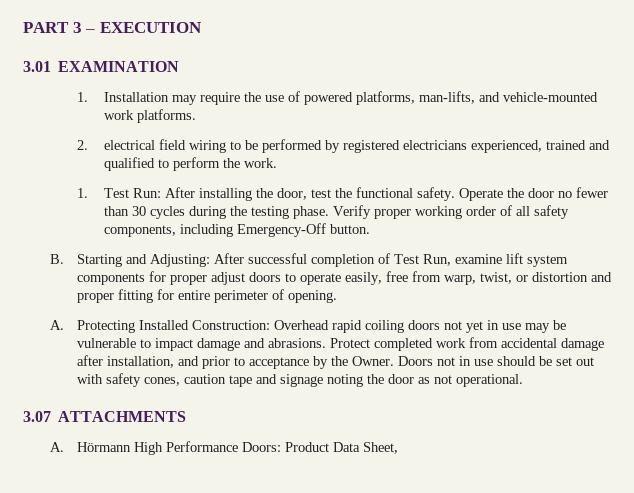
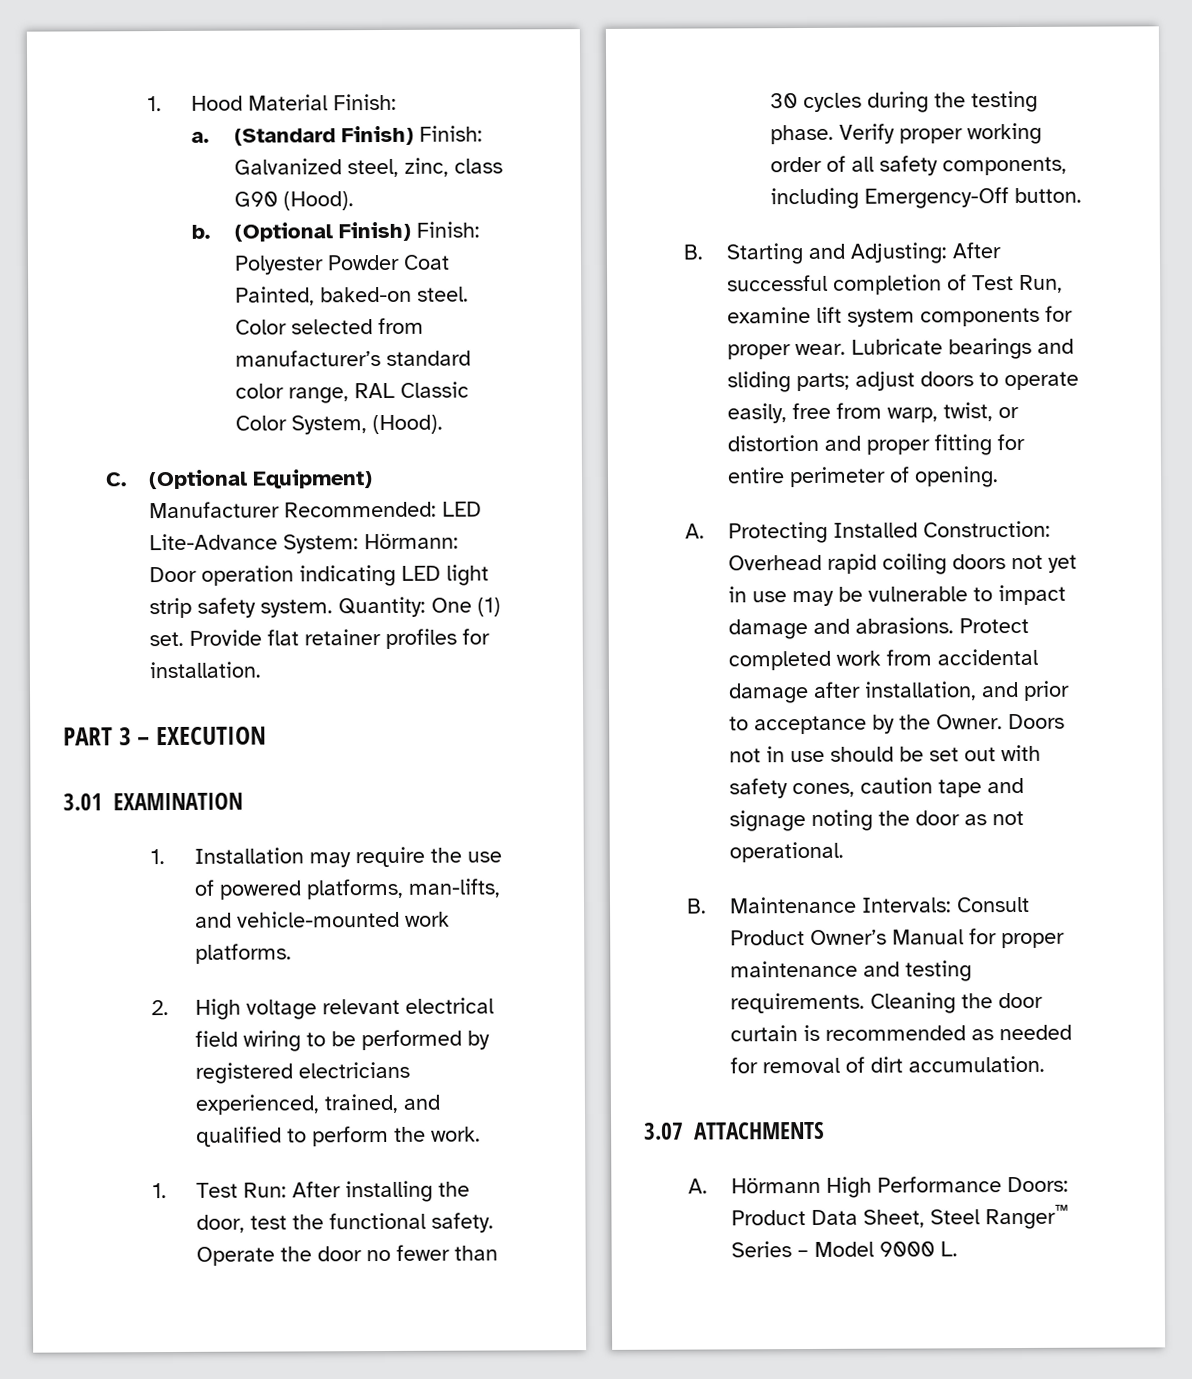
+ 1. Hood Material Finish:
+ a. (Standard Finish) Finish: Galvanized steel, zinc, class G90 (Hood).
+ b. (Optional Finish) Finish: Polyester Powder Coat Painted, baked-on steel. Color selected from manufacturer’s standard color range, RAL Classic Color System, (Hood).
+ C. (Optional Equipment) Manufacturer Recommended: LED Lite-Advance System: Hörmann: Door operation indicating LED light strip safety system. Quantity: One (1) set. Provide flat retainer profiles for installation.
- 2. electrical field wiring to be performed by registered electricians experienced, trained and qualified to perform the work.
+ 2. High voltage relevant electrical field wiring to be performed by registered electricians experienced, trained, and qualified to perform the work.
- B. Starting and Adjusting: After successful completion of Test Run, examine lift system components for proper adjust doors to operate easily, free from warp, twist, or distortion and proper fitting for entire perimeter of opening.
+ B. Starting and Adjusting: After successful completion of Test Run, examine lift system components for proper wear. Lubricate bearings and sliding parts; adjust doors to operate easily, free from warp, twist, or distortion and proper fitting for entire perimeter of opening.
+ B. Maintenance Intervals: Consult Product Owner’s Manual for proper maintenance and testing requirements. Cleaning the door curtain is recommended as needed for removal of dirt accumulation.
- A. Hörmann High Performance Doors: Product Data Sheet,
+ A. Hörmann High Performance Doors: Product Data Sheet, Steel Ranger™ Series – Model 9000 L.

